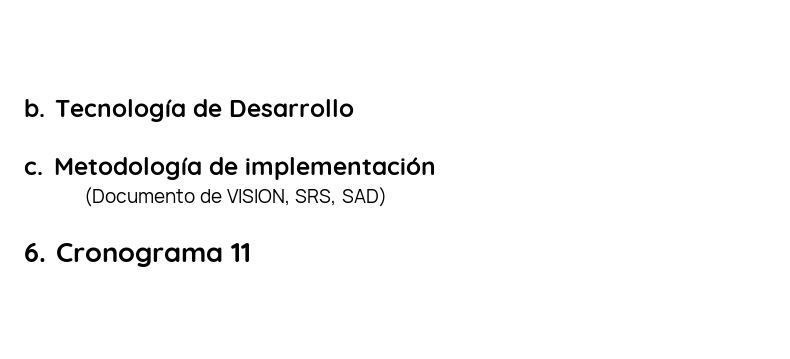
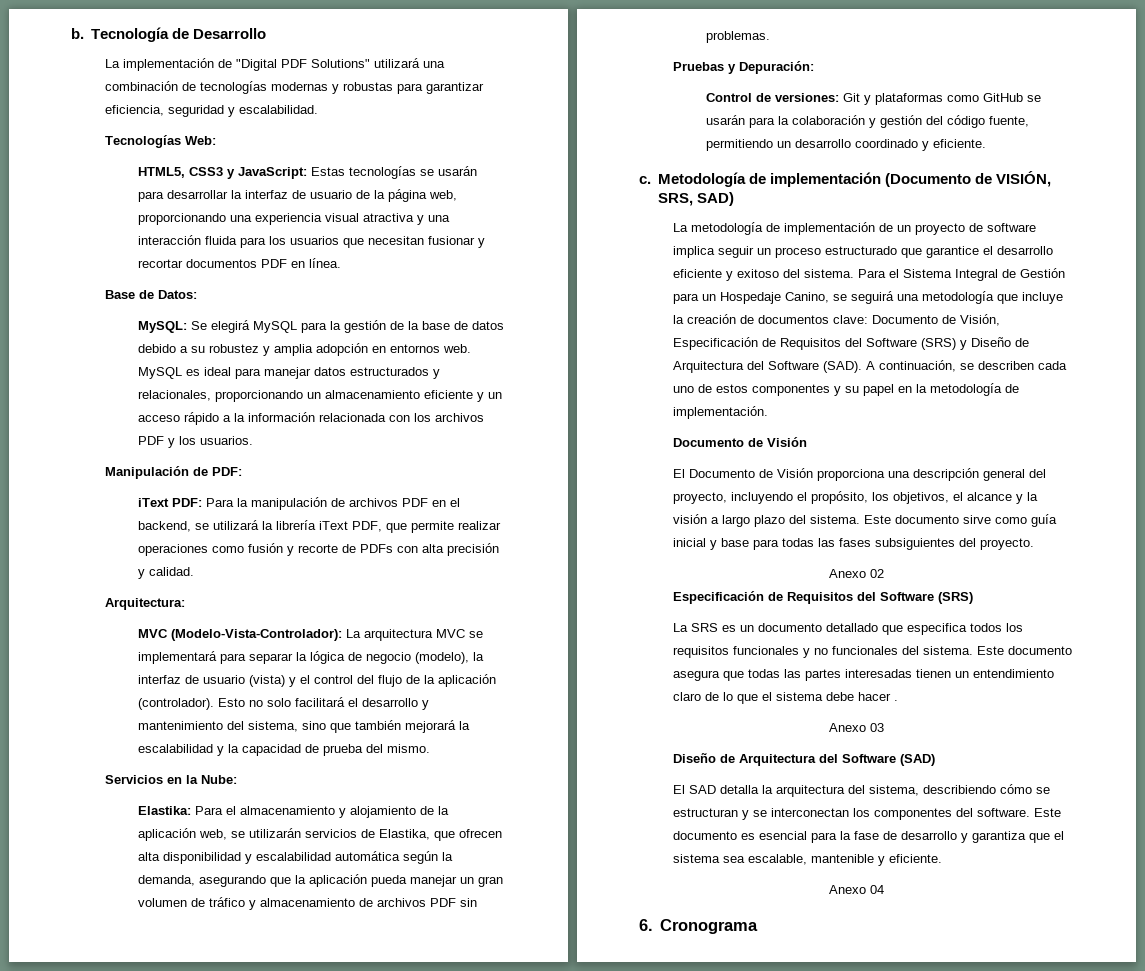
+ La implementación de "Digital PDF Solutions" utilizará una combinación de tecnologías modernas y robustas para garantizar eficiencia, seguridad y escalabilidad.
+ Tecnologías Web:
+ HTML5, CSS3 y JavaScript: Estas tecnologías se usarán para desarrollar la interfaz de usuario de la página web, proporcionando una experiencia visual atractiva y una interacción fluida para los usuarios que necesitan fusionar y recortar documentos PDF en línea.
+ Base de Datos:
+ MySQL: Se elegirá MySQL para la gestión de la base de datos debido a su robustez y amplia adopción en entornos web. MySQL es ideal para manejar datos estructurados y relacionales, proporcionando un almacenamiento eficiente y un acceso rápido a la información relacionada con los archivos PDF y los usuarios.
+ Manipulación de PDF:
+ iText PDF: Para la manipulación de archivos PDF en el backend, se utilizará la librería iText PDF, que permite realizar operaciones como fusión y recorte de PDFs con alta precisión y calidad.
+ Arquitectura:
+ MVC (Modelo-Vista-Controlador): La arquitectura MVC se implementará para separar la lógica de negocio (modelo), la interfaz de usuario (vista) y el control del flujo de la aplicación (controlador). Esto no solo facilitará el desarrollo y mantenimiento del sistema, sino que también mejorará la escalabilidad y la capacidad de prueba del mismo.
+ Servicios en la Nube:
+ Elastika: Para el almacenamiento y alojamiento de la aplicación web, se utilizarán servicios de Elastika, que ofrecen alta disponibilidad y escalabilidad automática según la demanda, asegurando que la aplicación pueda manejar un gran volumen de tráfico y almacenamiento de archivos PDF sin problemas.
+ Pruebas y Depuración:
+ Control de versiones: Git y plataformas como GitHub se usarán para la colaboración y gestión del código fuente, permitiendo un desarrollo coordinado y eficiente.
- Metodología de implementación
- (Documento de VISION, SRS, SAD)
+ Metodología de implementación (Documento de VISIÓN, SRS, SAD)
+ La metodología de implementación de un proyecto de software implica seguir un proceso estructurado que garantice el desarrollo eficiente y exitoso del sistema. Para el Sistema Integral de Gestión para un Hospedaje Canino, se seguirá una metodología que incluye la creación de documentos clave: Documento de Visión, Especificación de Requisitos del Software (SRS) y Diseño de Arquitectura del Software (SAD). A continuación, se describen cada uno de estos componentes y su papel en la metodología de implementación.
+ Documento de Visión
+ El Documento de Visión proporciona una descripción general del proyecto, incluyendo el propósito, los objetivos, el alcance y la visión a largo plazo del sistema. Este documento sirve como guía inicial y base para todas las fases subsiguientes del proyecto.
+ Anexo 02
+ Especificación de Requisitos del Software (SRS)
+ La SRS es un documento detallado que especifica todos los requisitos funcionales y no funcionales del sistema. Este documento asegura que todas las partes interesadas tienen un entendimiento claro de lo que el sistema debe hacer .
+ Anexo 03
+ Diseño de Arquitectura del Software (SAD)
+ El SAD detalla la arquitectura del sistema, describiendo cómo se estructuran y se interconectan los componentes del software. Este documento es esencial para la fase de desarrollo y garantiza que el sistema sea escalable, mantenible y eficiente.
+ Anexo 04
- 6. Cronograma 11
+ 6. Cronograma

